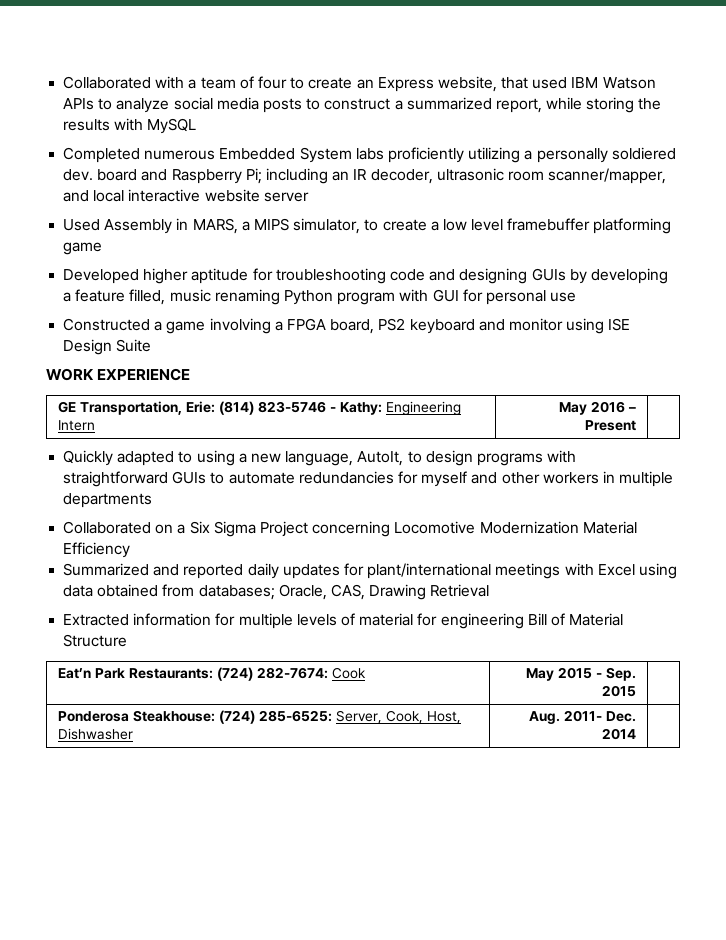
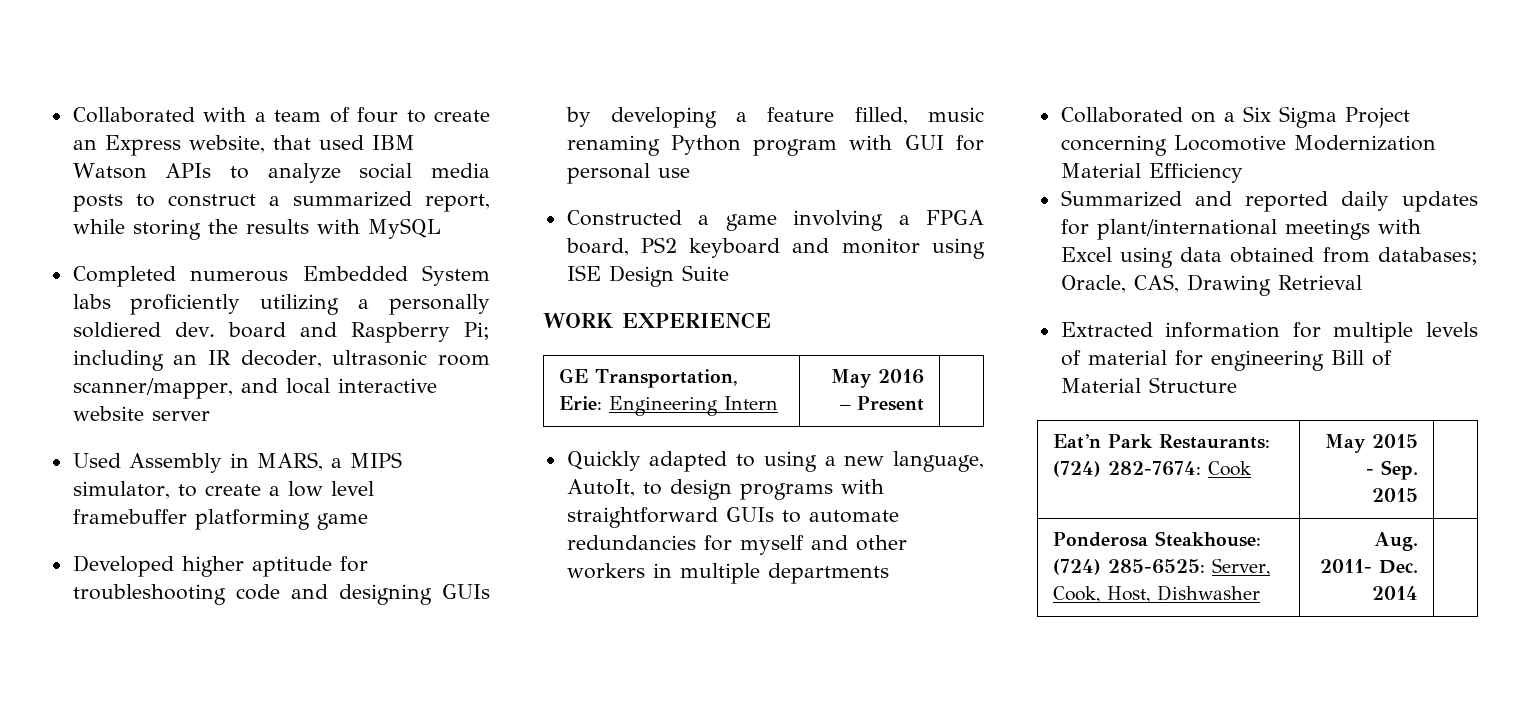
- GE Transportation, Erie: (814) 823-5746 - Kathy: Engineering Intern | May 2016 – Present |
+ GE Transportation, Erie: Engineering Intern | May 2016 – Present |

